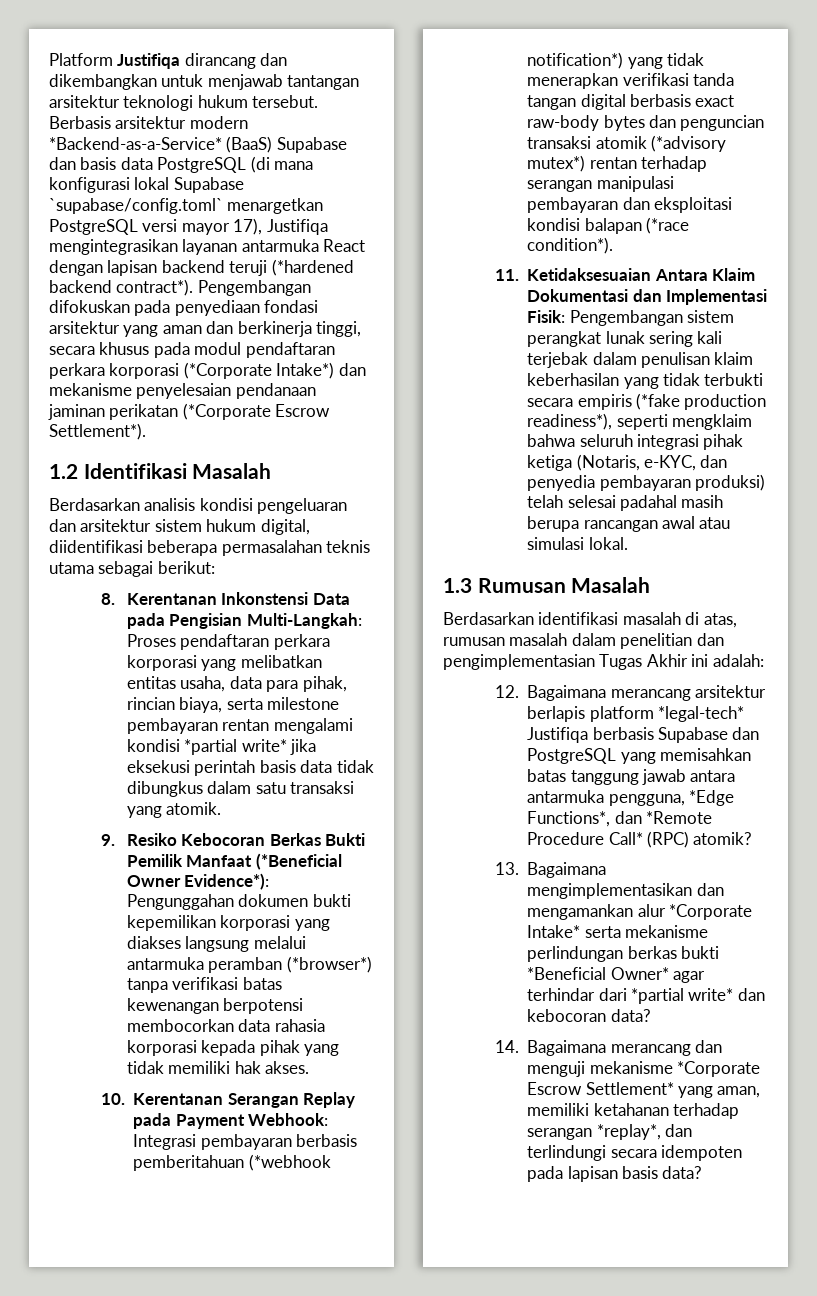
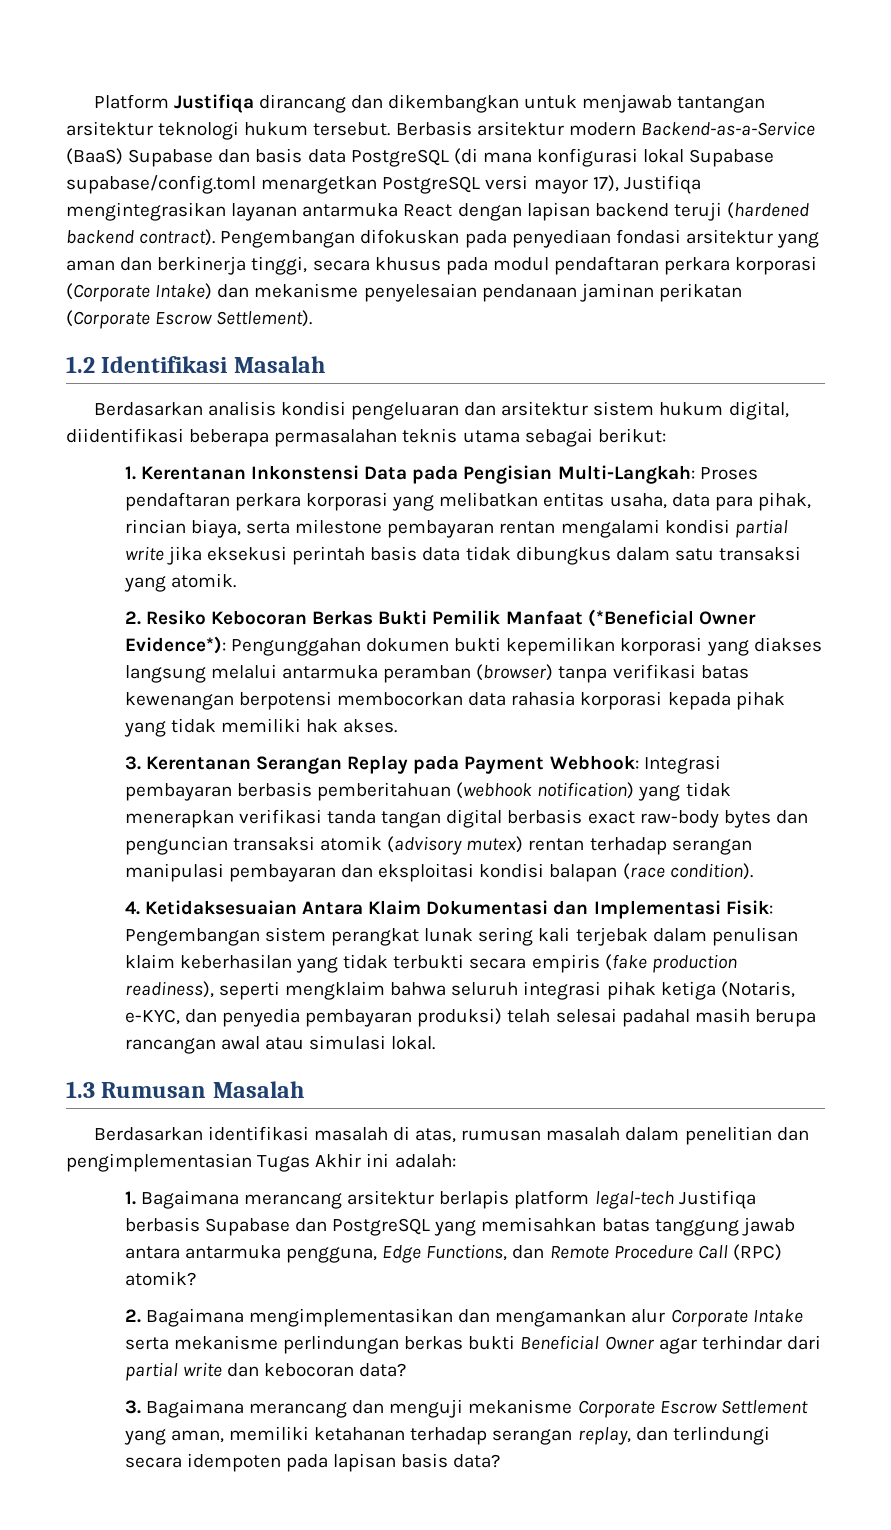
- Berbasis arsitektur modern *Backend-as-a-Service* (BaaS) Supabase dan basis data PostgreSQL (di mana konfigurasi lokal Supabase `supabase/config.toml` menargetkan PostgreSQL versi mayor 17), Justifiqa mengintegrasikan layanan antarmuka React dengan lapisan backend teruji (*hardened backend contract*).
+ Berbasis arsitektur modern Backend-as-a-Service (BaaS) Supabase dan basis data PostgreSQL (di mana konfigurasi lokal Supabase supabase/config.toml menargetkan PostgreSQL versi mayor 17), Justifiqa mengintegrasikan layanan antarmuka React dengan lapisan backend teruji (hardened backend contract).
- Pengembangan difokuskan pada penyediaan fondasi arsitektur yang aman dan berkinerja tinggi, secara khusus pada modul pendaftaran perkara korporasi (*Corporate Intake*) dan mekanisme penyelesaian pendanaan jaminan perikatan (*Corporate Escrow Settlement*).
+ Pengembangan difokuskan pada penyediaan fondasi arsitektur yang aman dan berkinerja tinggi, secara khusus pada modul pendaftaran perkara korporasi (Corporate Intake) dan mekanisme penyelesaian pendanaan jaminan perikatan (Corporate Escrow Settlement).
- 8. Kerentanan Inkonstensi Data pada Pengisian Multi-Langkah: Proses pendaftaran perkara korporasi yang melibatkan entitas usaha, data para pihak, rincian biaya, serta milestone pembayaran rentan mengalami kondisi *partial write* jika eksekusi perintah basis data tidak dibungkus dalam satu transaksi yang atomik.
+ 1. Kerentanan Inkonstensi Data pada Pengisian Multi-Langkah: Proses pendaftaran perkara korporasi yang melibatkan entitas usaha, data para pihak, rincian biaya, serta milestone pembayaran rentan mengalami kondisi partial write jika eksekusi perintah basis data tidak dibungkus dalam satu transaksi yang atomik.
- 9. Resiko Kebocoran Berkas Bukti Pemilik Manfaat (*Beneficial Owner Evidence*): Pengunggahan dokumen bukti kepemilikan korporasi yang diakses langsung melalui antarmuka peramban (*browser*) tanpa verifikasi batas kewenangan berpotensi membocorkan data rahasia korporasi kepada pihak yang tidak memiliki hak akses.
+ 2. Resiko Kebocoran Berkas Bukti Pemilik Manfaat (*Beneficial Owner Evidence*): Pengunggahan dokumen bukti kepemilikan korporasi yang diakses langsung melalui antarmuka peramban (browser) tanpa verifikasi batas kewenangan berpotensi membocorkan data rahasia korporasi kepada pihak yang tidak memiliki hak akses.
- 10. Kerentanan Serangan Replay pada Payment Webhook:
+ 3. Kerentanan Serangan Replay pada Payment Webhook:
- Integrasi pembayaran berbasis pemberitahuan (*webhook notification*) yang tidak menerapkan verifikasi tanda tangan digital berbasis exact raw-body bytes dan penguncian transaksi atomik (*advisory mutex*) rentan terhadap serangan manipulasi pembayaran dan eksploitasi kondisi balapan (*race condition*).
- 11. Ketidaksesuaian Antara Klaim Dokumentasi dan Implementasi Fisik:
+ Integrasi pembayaran berbasis pemberitahuan (webhook notification) yang tidak menerapkan verifikasi tanda tangan digital berbasis exact raw-body bytes dan penguncian transaksi atomik (advisory mutex) rentan terhadap serangan manipulasi pembayaran dan eksploitasi kondisi balapan (race condition).
+ 4. Ketidaksesuaian Antara Klaim Dokumentasi dan Implementasi Fisik:
- Pengembangan sistem perangkat lunak sering kali terjebak dalam penulisan klaim keberhasilan yang tidak terbukti secara empiris (*fake production readiness*), seperti mengklaim bahwa seluruh integrasi pihak ketiga (Notaris, e-KYC, dan penyedia pembayaran produksi) telah selesai padahal masih berupa rancangan awal atau simulasi lokal.
+ Pengembangan sistem perangkat lunak sering kali terjebak dalam penulisan klaim keberhasilan yang tidak terbukti secara empiris (fake production readiness), seperti mengklaim bahwa seluruh integrasi pihak ketiga (Notaris, e-KYC, dan penyedia pembayaran produksi) telah selesai padahal masih berupa rancangan awal atau simulasi lokal.
- 12. Bagaimana merancang arsitektur berlapis platform *legal-tech* Justifiqa berbasis Supabase dan PostgreSQL yang memisahkan batas tanggung jawab antara antarmuka pengguna, *Edge Functions*, dan *Remote Procedure Call* (RPC) atomik?
+ 1. Bagaimana merancang arsitektur berlapis platform legal-tech Justifiqa berbasis Supabase dan PostgreSQL yang memisahkan batas tanggung jawab antara antarmuka pengguna, Edge Functions, dan Remote Procedure Call (RPC) atomik?
- 13. Bagaimana mengimplementasikan dan mengamankan alur *Corporate Intake* serta mekanisme perlindungan berkas bukti *Beneficial Owner* agar terhindar dari *partial write* dan kebocoran data?
+ 2. Bagaimana mengimplementasikan dan mengamankan alur Corporate Intake serta mekanisme perlindungan berkas bukti Beneficial Owner agar terhindar dari partial write dan kebocoran data?
- 14. Bagaimana merancang dan menguji mekanisme *Corporate Escrow Settlement* yang aman, memiliki ketahanan terhadap serangan *replay*, dan terlindungi secara idempoten pada lapisan basis data?
+ 3. Bagaimana merancang dan menguji mekanisme Corporate Escrow Settlement yang aman, memiliki ketahanan terhadap serangan replay, dan terlindungi secara idempoten pada lapisan basis data?

